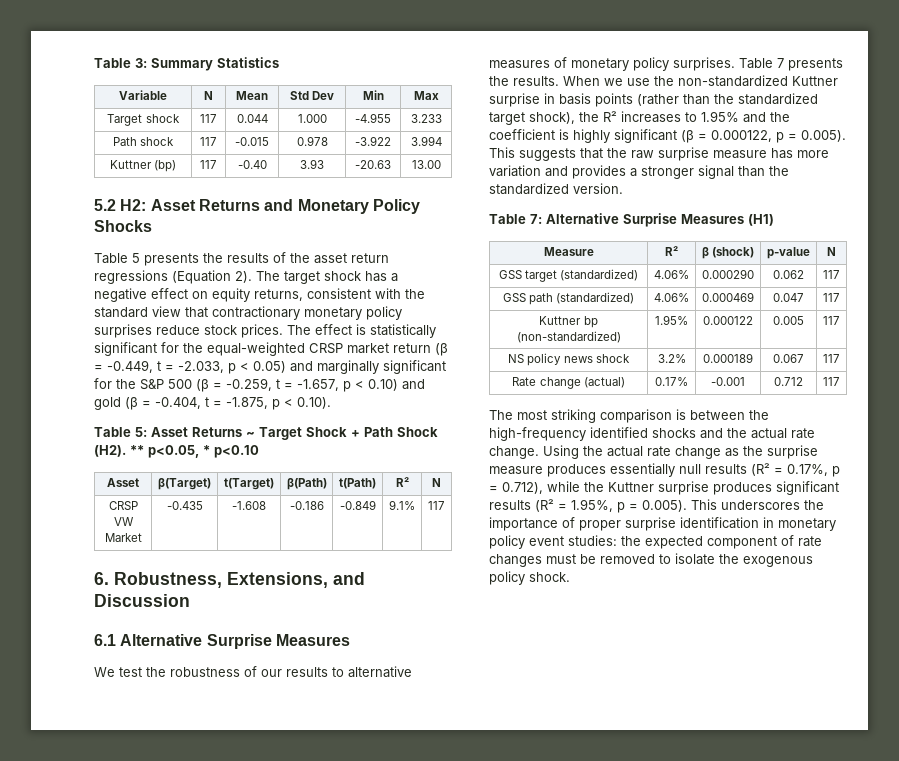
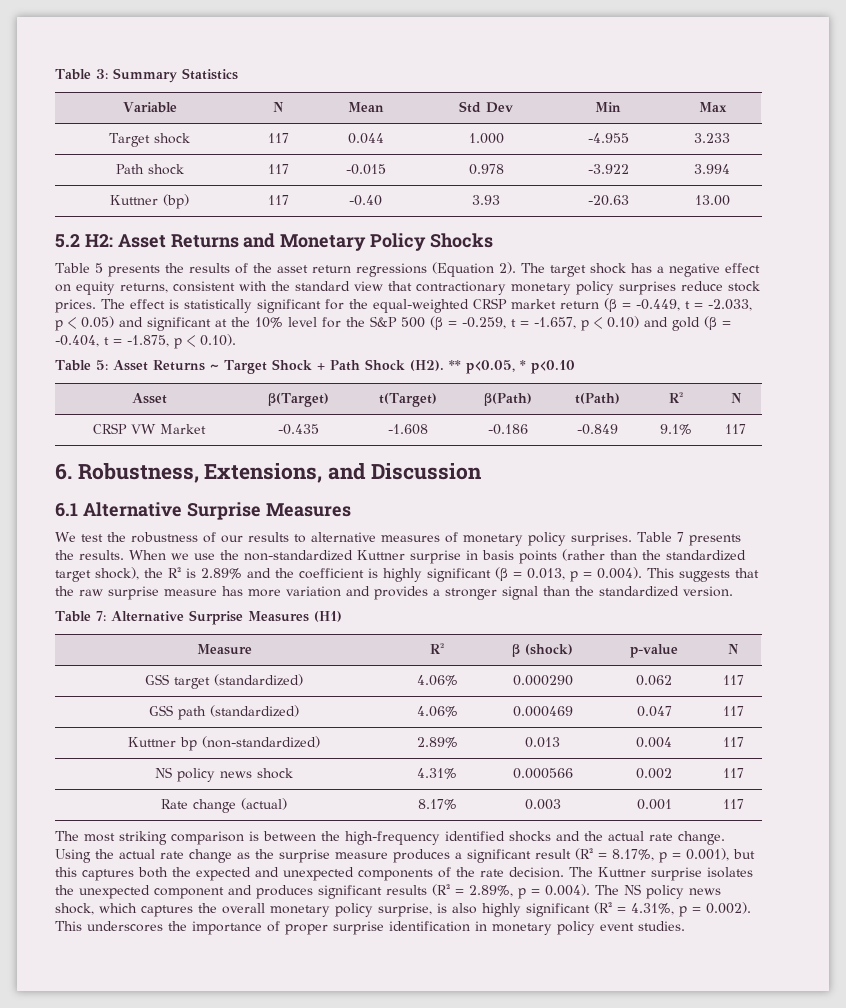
- The effect is statistically significant for the equal-weighted CRSP market return (β = -0.449, t = -2.033, p < 0.05) and marginally significant for the S&P 500 (β = -0.259, t = -1.657, p < 0.10) and gold (β = -0.404, t = -1.875, p < 0.10).
+ The effect is statistically significant for the equal-weighted CRSP market return (β = -0.449, t = -2.033, p < 0.05) and significant at the 10% level for the S&P 500 (β = -0.259, t = -1.657, p < 0.10) and gold (β = -0.404, t = -1.875, p < 0.10).
- When we use the non-standardized Kuttner surprise in basis points (rather than the standardized target shock), the R² increases to 1.95% and the coefficient is highly significant (β = 0.000122, p = 0.005). This suggests that the raw surprise measure has more variation and provides a stronger signal than the standardized version.
+ When we use the non-standardized Kuttner surprise in basis points (rather than the standardized target shock), the R² is 2.89% and the coefficient is highly significant (β = 0.013, p = 0.004). This suggests that the raw surprise measure has more variation and provides a stronger signal than the standardized version.
- Kuttner bp (non-standardized) | 1.95% | 0.000122 | 0.005 | 117
+ Kuttner bp (non-standardized) | 2.89% | 0.013 | 0.004 | 117
- NS policy news shock | 3.2% | 0.000189 | 0.067 | 117
+ NS policy news shock | 4.31% | 0.000566 | 0.002 | 117
- Rate change (actual) | 0.17% | -0.001 | 0.712 | 117
+ Rate change (actual) | 8.17% | 0.003 | 0.001 | 117
- Using the actual rate change as the surprise measure produces essentially null results (R² = 0.17%, p = 0.712), while the Kuttner surprise produces significant results (R² = 1.95%, p = 0.005). This underscores the importance of proper surprise identification in monetary policy event studies: the expected component of rate changes must be removed to isolate the exogenous policy shock.
+ Using the actual rate change as the surprise measure produces a significant result (R² = 8.17%, p = 0.001), but this captures both the expected and unexpected components of the rate decision. The Kuttner surprise isolates the unexpected component and produces significant results (R² = 2.89%, p = 0.004). The NS policy news shock, which captures the overall monetary policy surprise, is also highly significant (R² = 4.31%, p = 0.002). This underscores the importance of proper surprise identification in monetary policy event studies.

